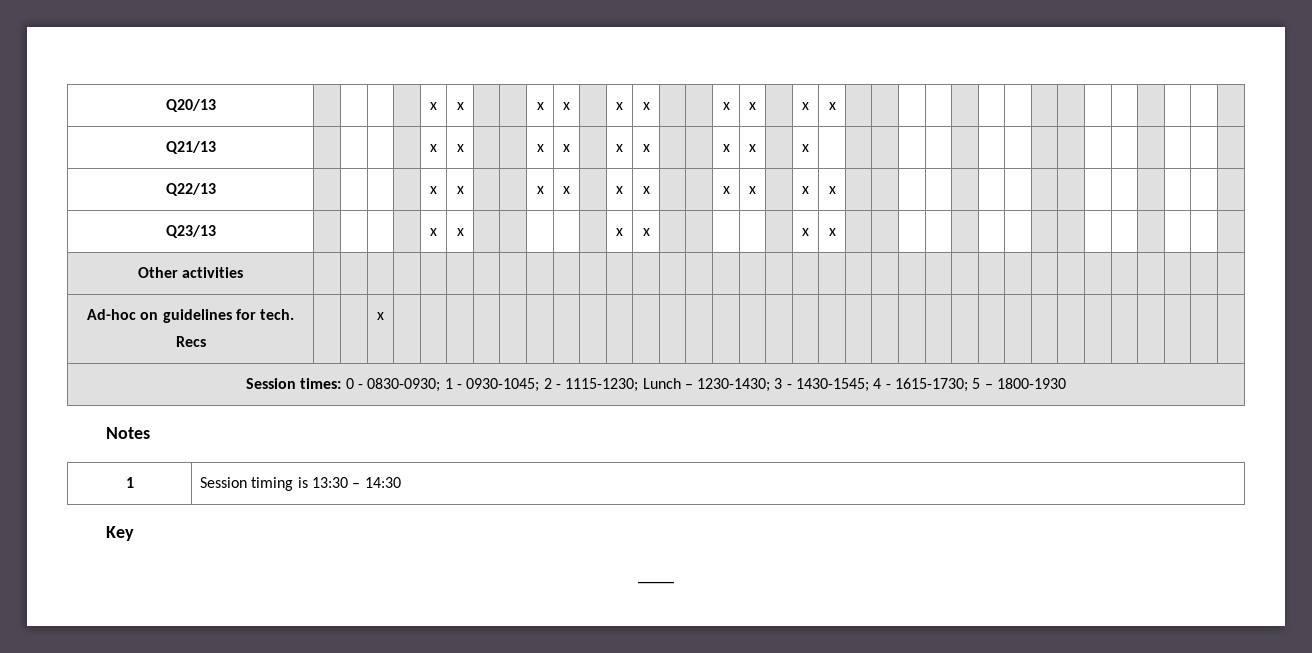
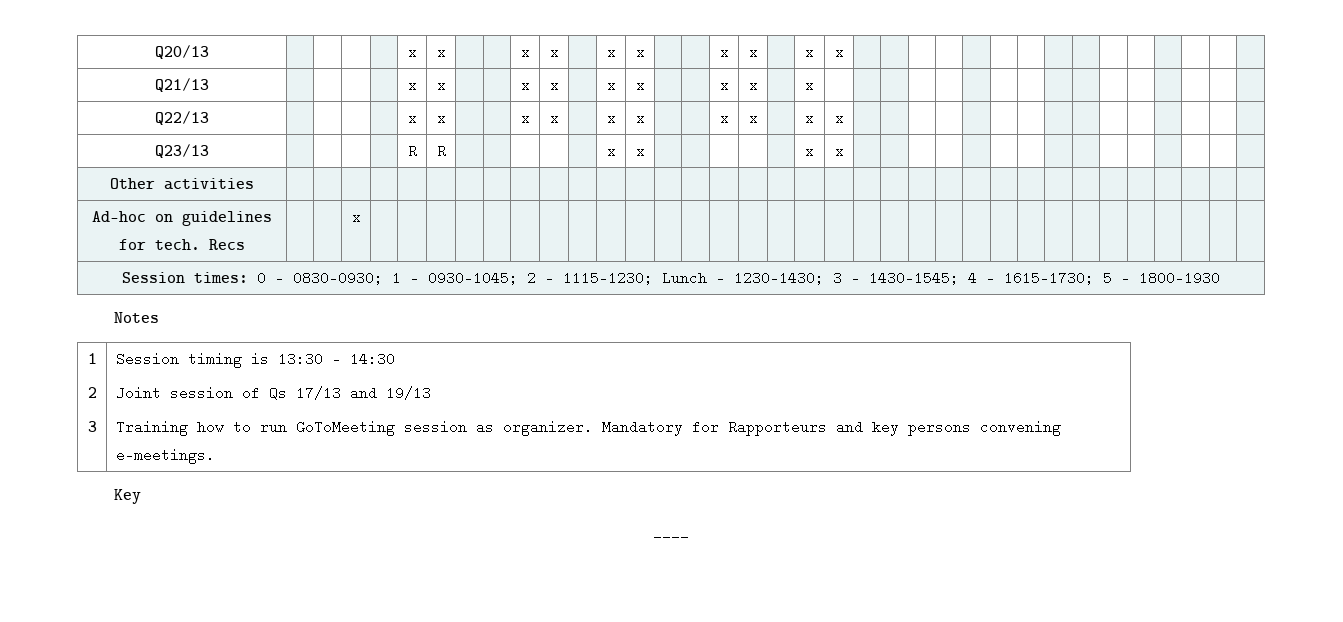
- Q23/13 | | | | | x | x | | | | | | x | x | | | | | | x | x | | | | | | | | | | | | | | |
+ Q23/13 | | | | | R | R | | | | | | x | x | | | | | | x | x | | | | | | | | | | | | | | |
  Notes
- 1 | Session timing is 13:30 – 14:30
+ 1
+ 2
+ 3 | Session timing is 13:30 – 14:30
+ Joint session of Qs 17/13 and 19/13
+ Training how to run GoToMeeting session as organizer. Mandatory for Rapporteurs and key persons convening e-meetings.

